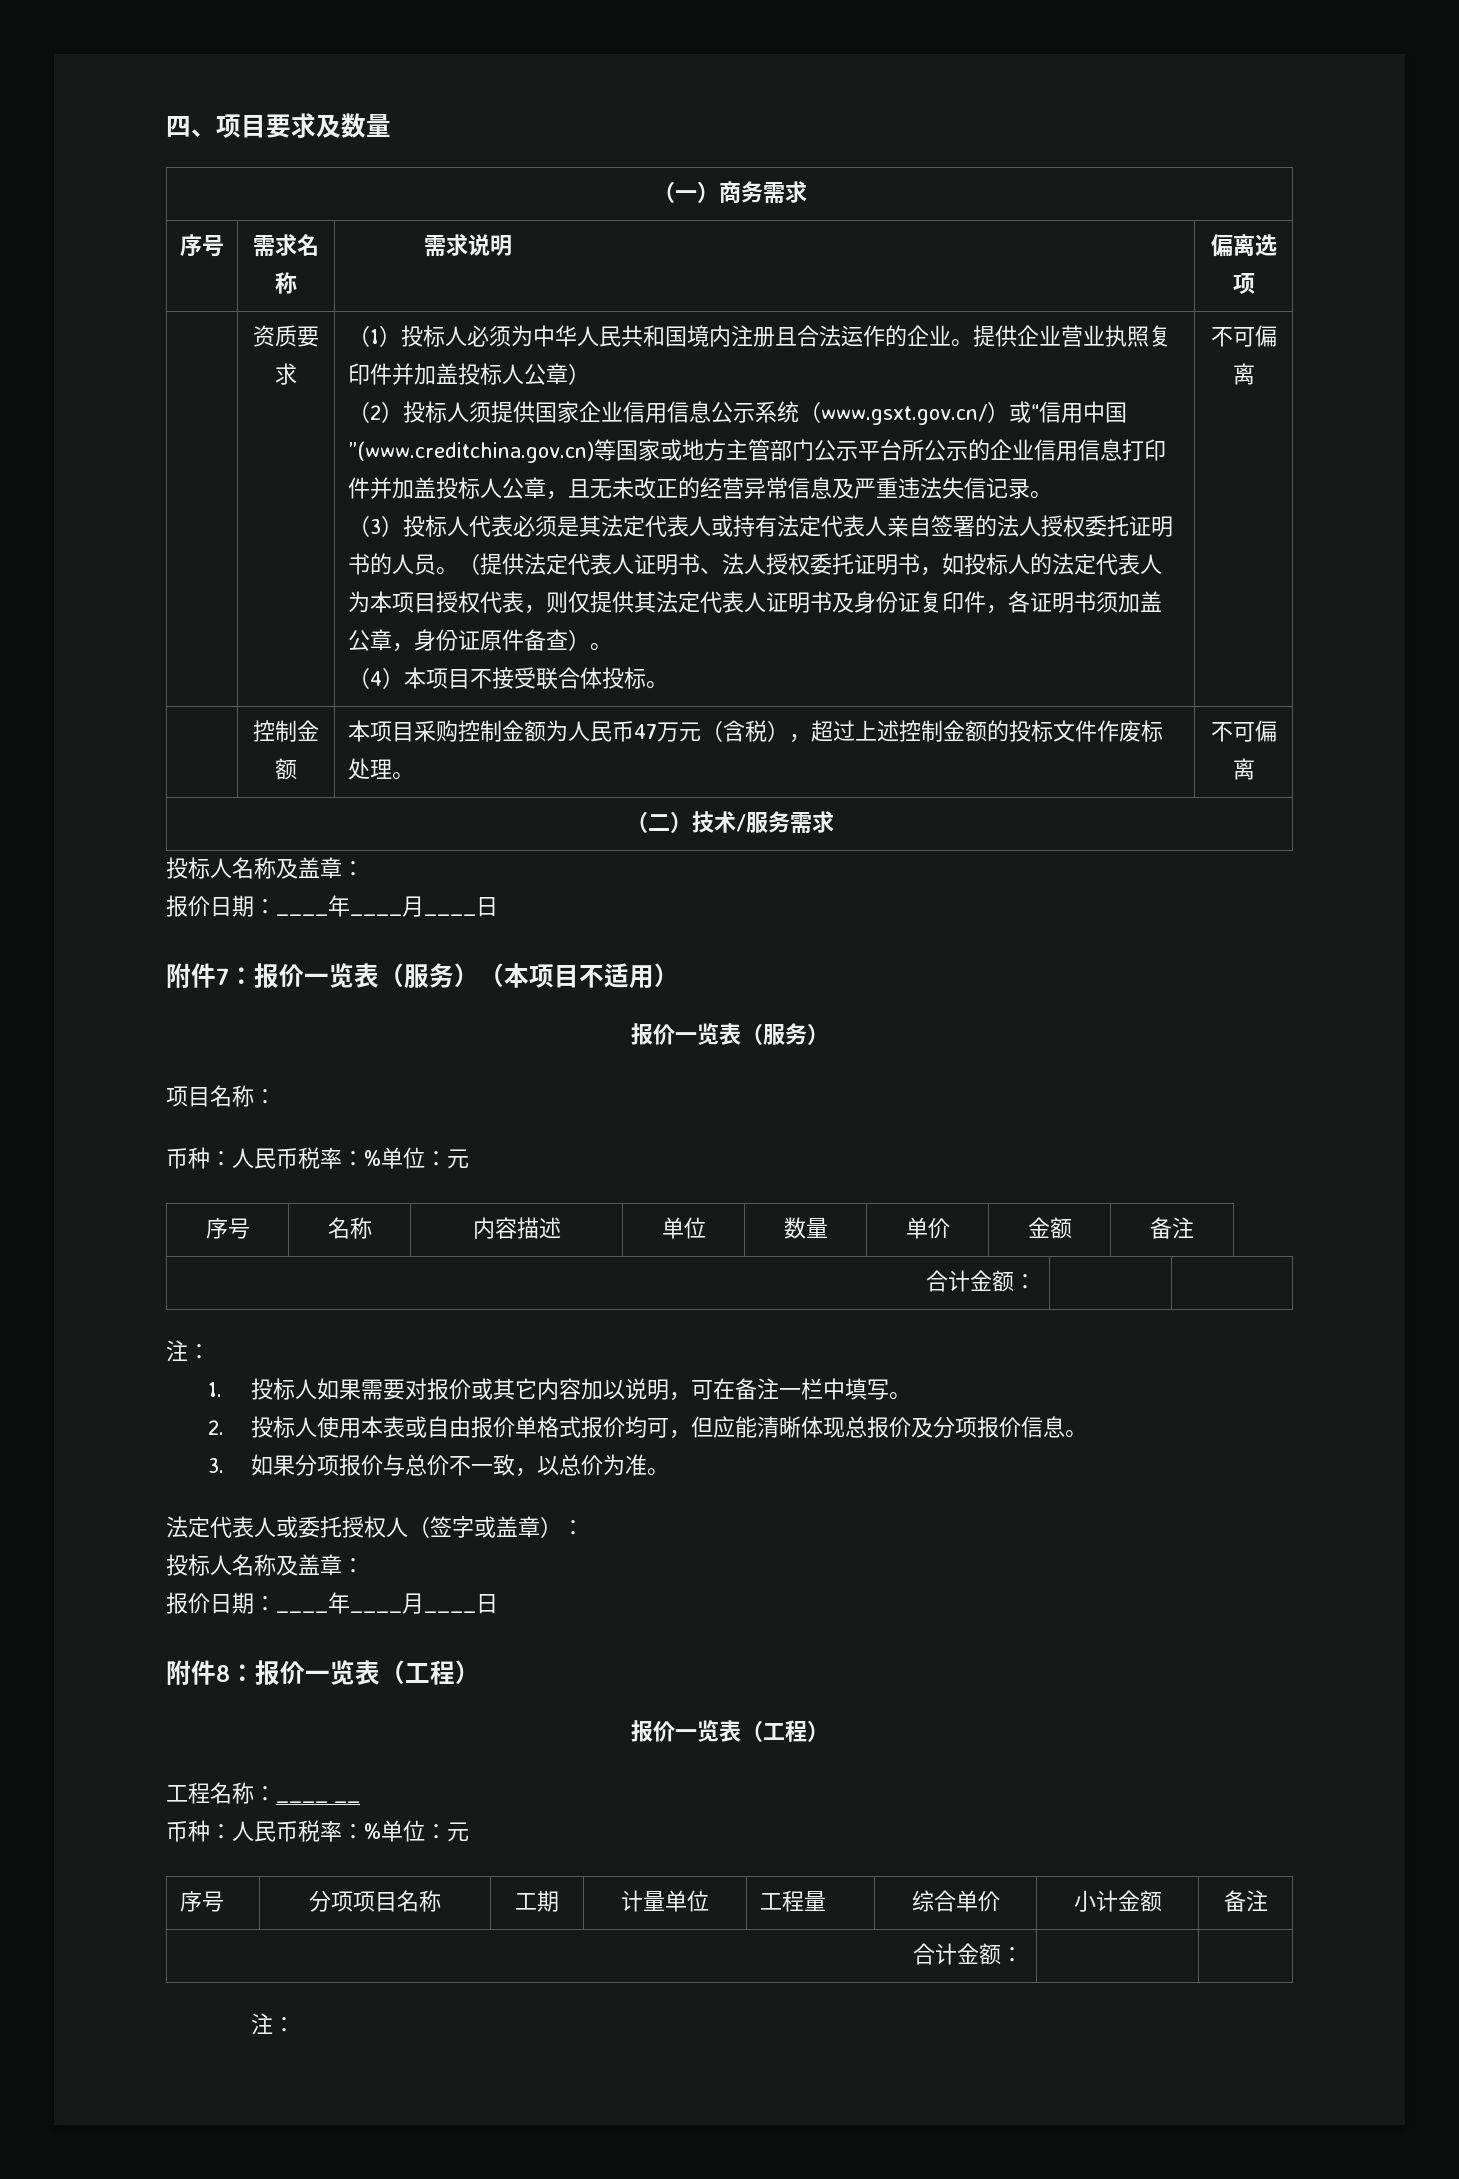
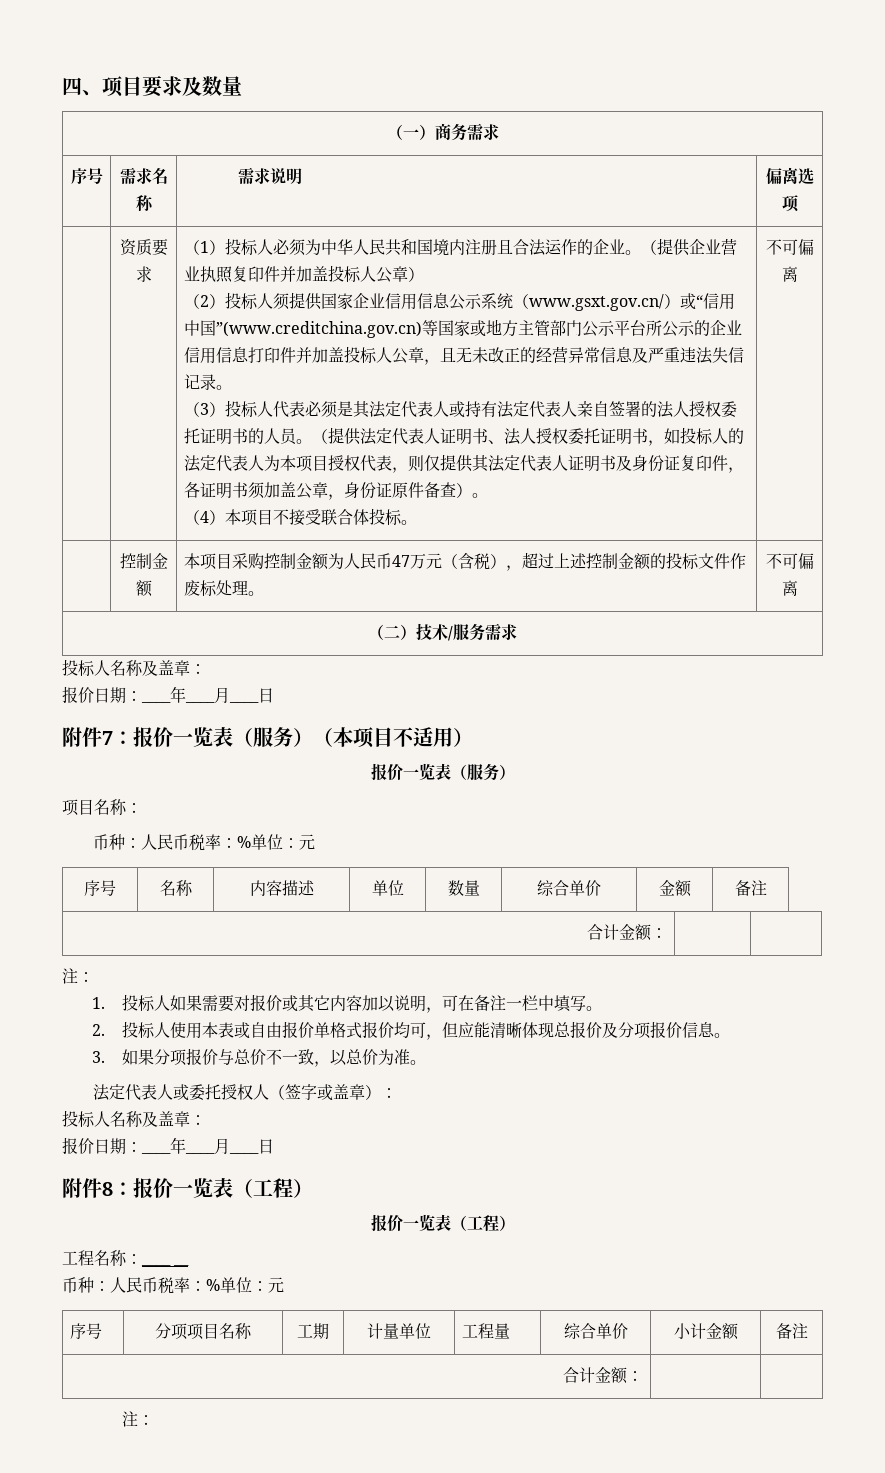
- 提供企业营业执照复印件并加盖投标人公章）
+ （提供企业营业执照复印件并加盖投标人公章）
- 序号 | 名称 | 内容描述 | 单位 | 数量 | 单价 | 金额 | 备注
+ 序号 | 名称 | 内容描述 | 单位 | 数量 | 综合单价 | 金额 | 备注

